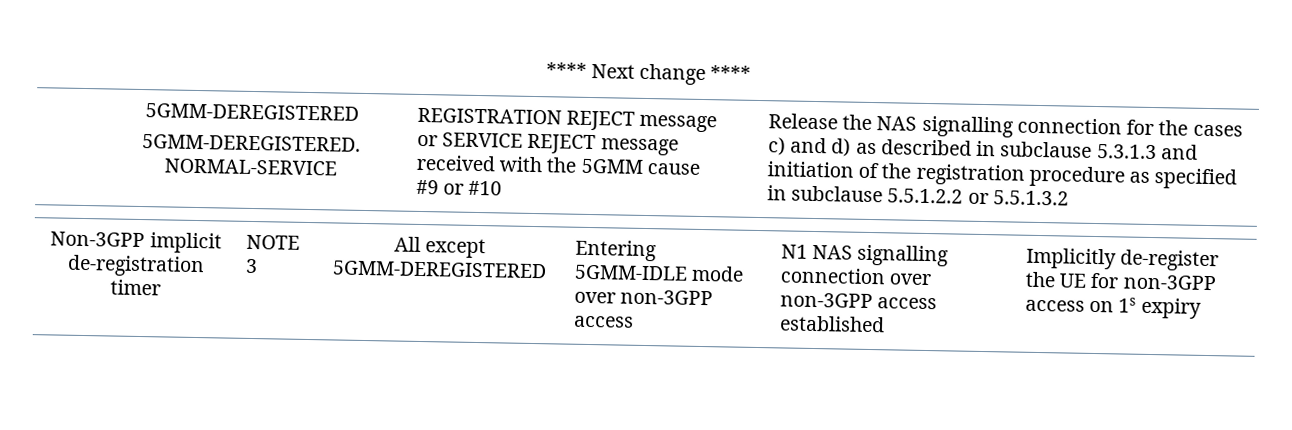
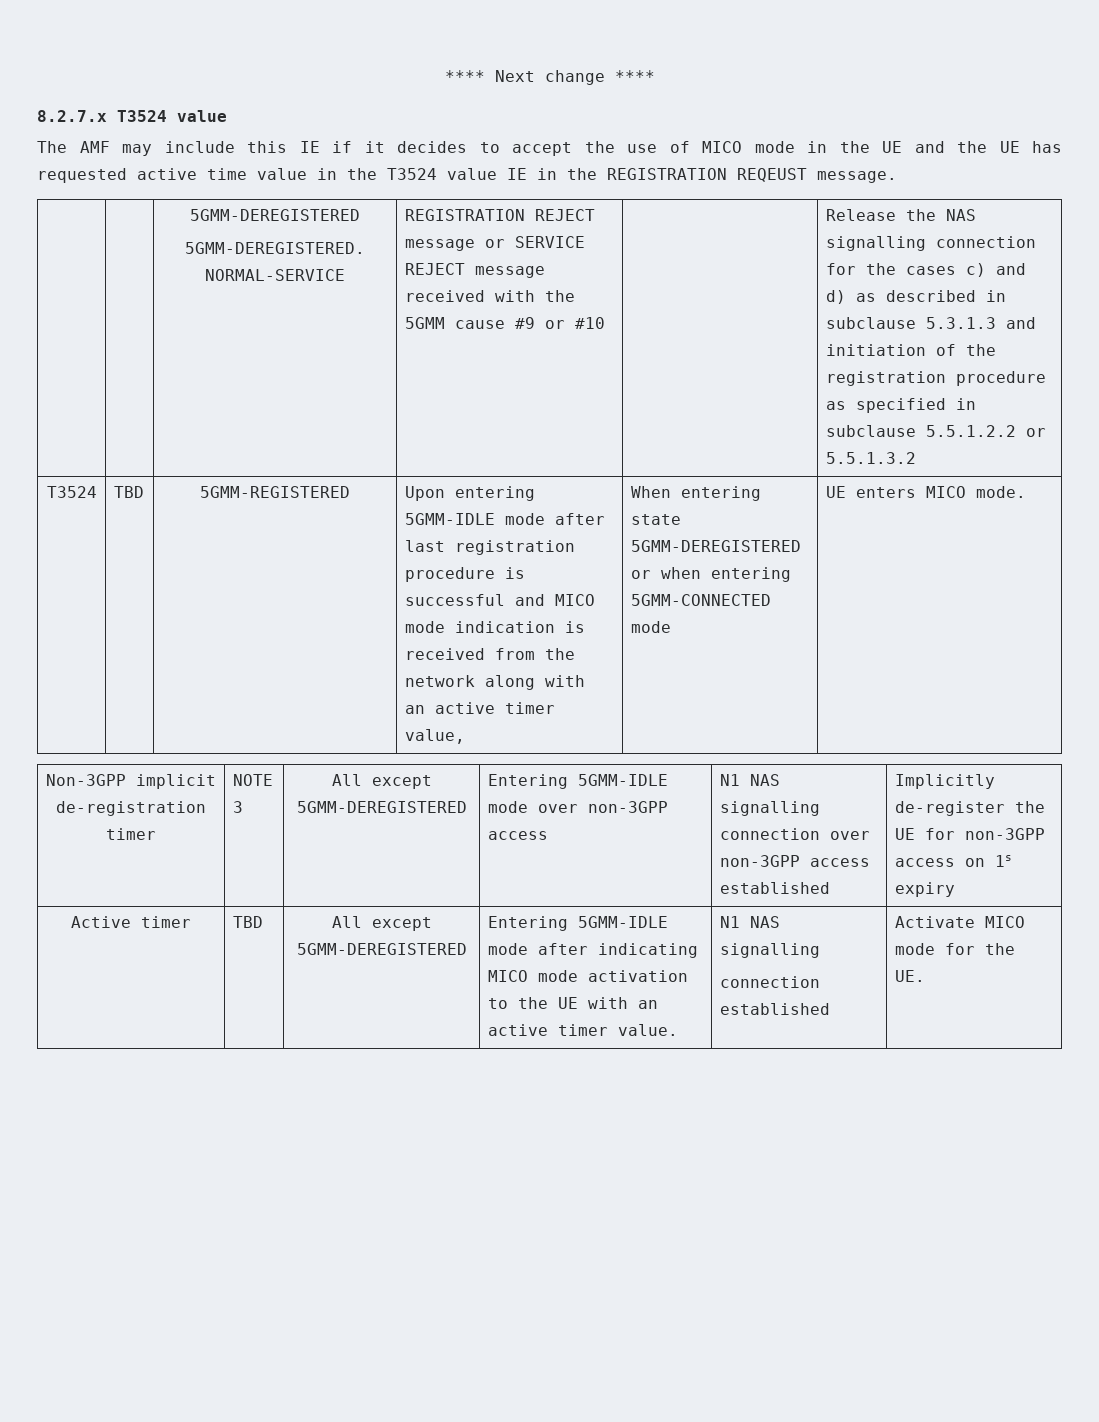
+ 8.2.7.x T3524 value
+ The AMF may include this IE if it decides to accept the use of MICO mode in the UE and the UE has requested active time value in the T3524 value IE in the REGISTRATION REQEUST message.
+ T3524 | TBD | 5GMM-REGISTERED | Upon entering 5GMM-IDLE mode after last registration procedure is successful and MICO mode indication is received from the network along with an active timer value, | When entering state 5GMM-DEREGISTERED or when entering 5GMM-CONNECTED mode | UE enters MICO mode.
+ Active timer | TBD | All except 5GMM-DEREGISTERED | Entering 5GMM-IDLE mode after indicating MICO mode activation to the UE with an active timer value. | N1 NAS signalling
+ connection established | Activate MICO mode for the UE.

